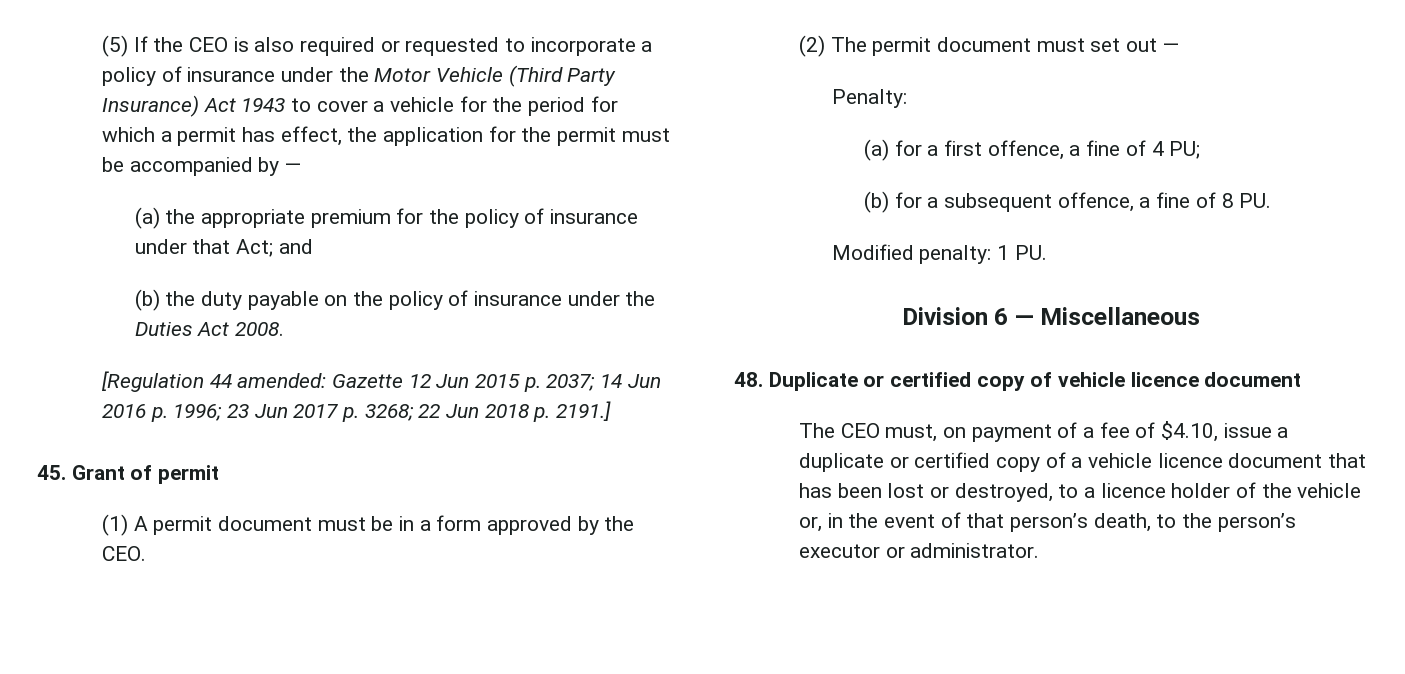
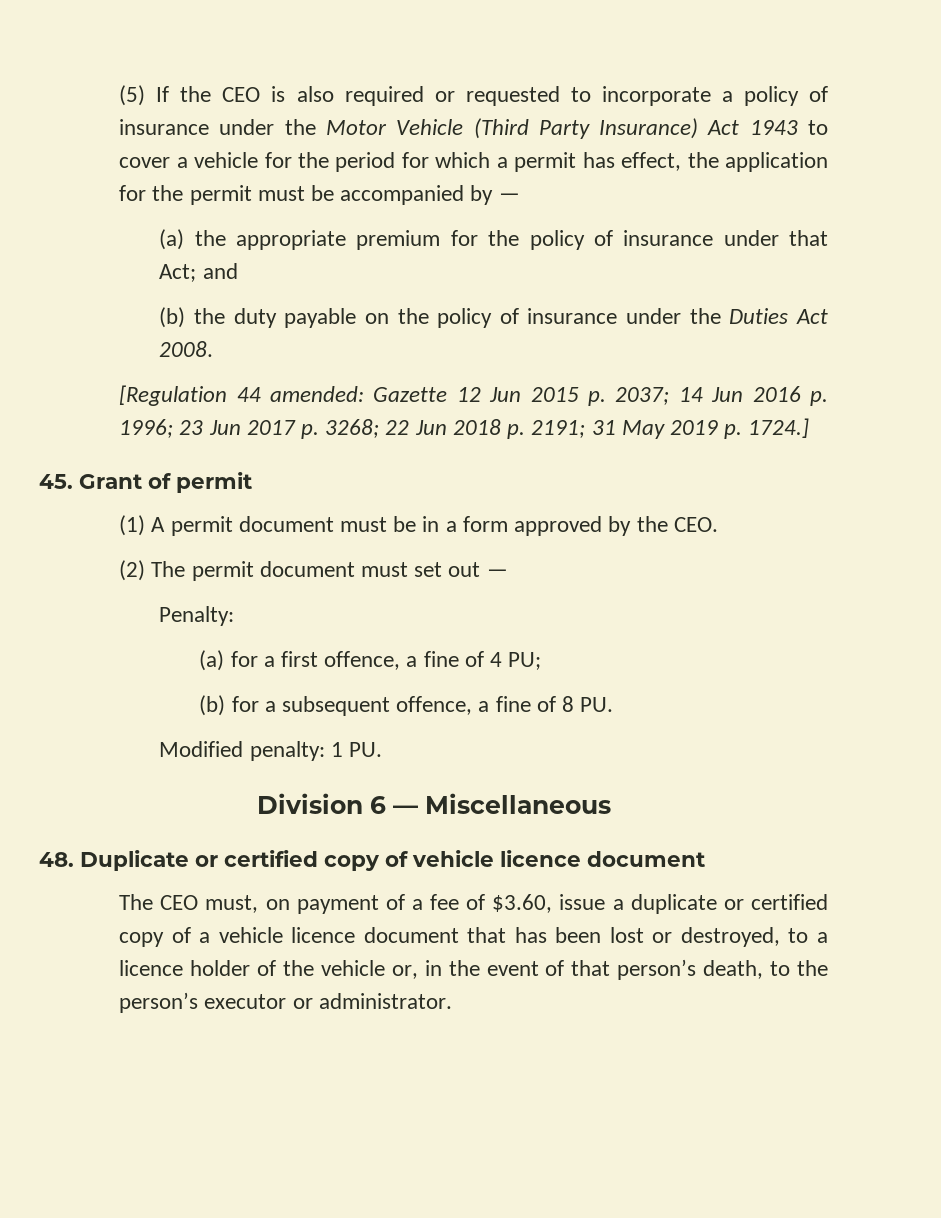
- [Regulation 44 amended: Gazette 12 Jun 2015 p. 2037; 14 Jun 2016 p. 1996; 23 Jun 2017 p. 3268; 22 Jun 2018 p. 2191.]
+ [Regulation 44 amended: Gazette 12 Jun 2015 p. 2037; 14 Jun 2016 p. 1996; 23 Jun 2017 p. 3268; 22 Jun 2018 p. 2191; 31 May 2019 p. 1724.]
- The CEO must, on payment of a fee of $4.10, issue a duplicate or certified copy of a vehicle licence document that has been lost or destroyed, to a licence holder of the vehicle or, in the event of that person’s death, to the person’s executor or administrator.
+ The CEO must, on payment of a fee of $3.60, issue a duplicate or certified copy of a vehicle licence document that has been lost or destroyed, to a licence holder of the vehicle or, in the event of that person’s death, to the person’s executor or administrator.

